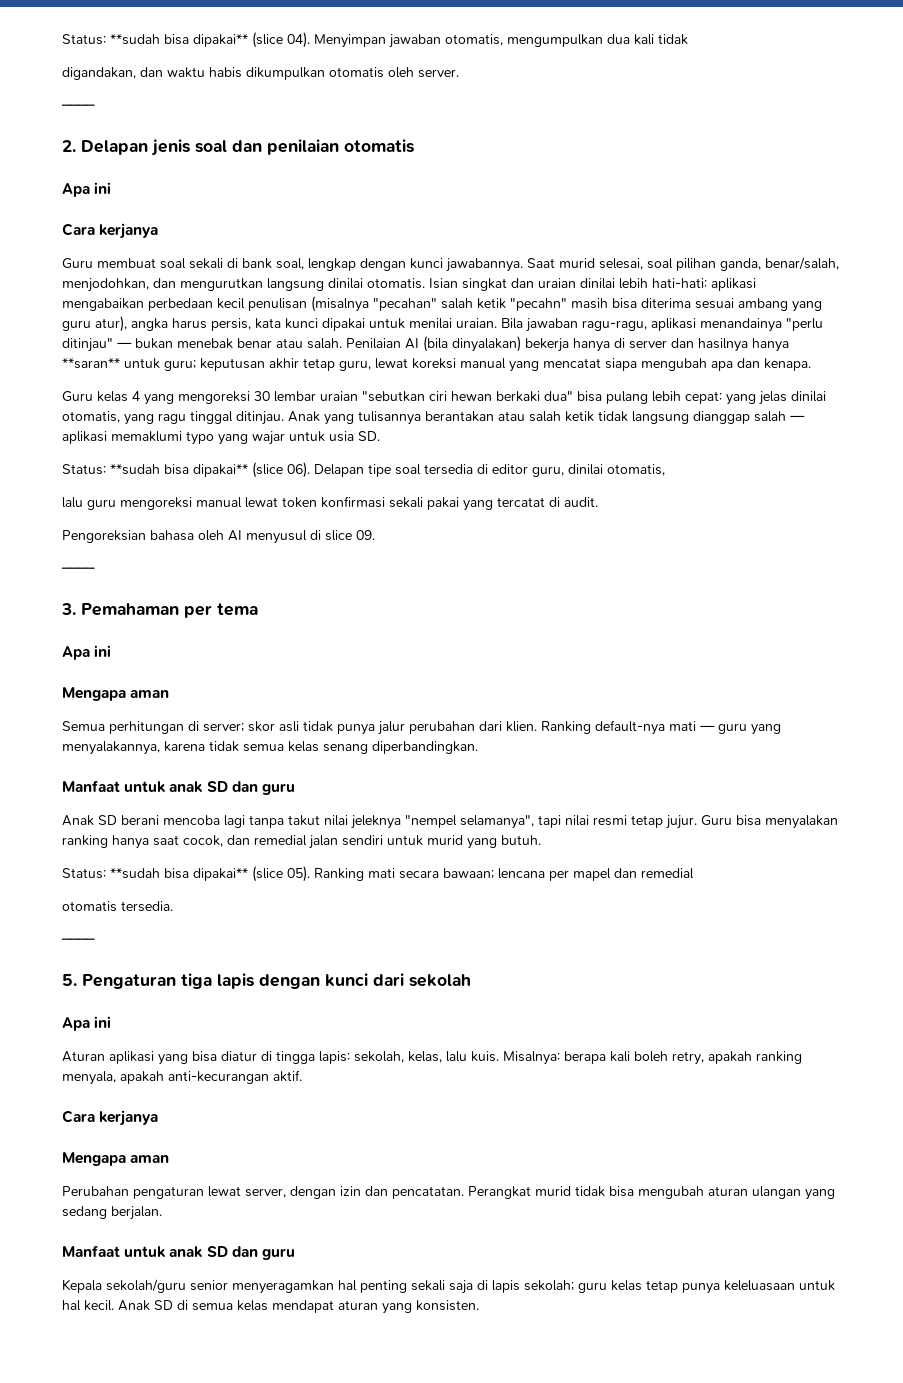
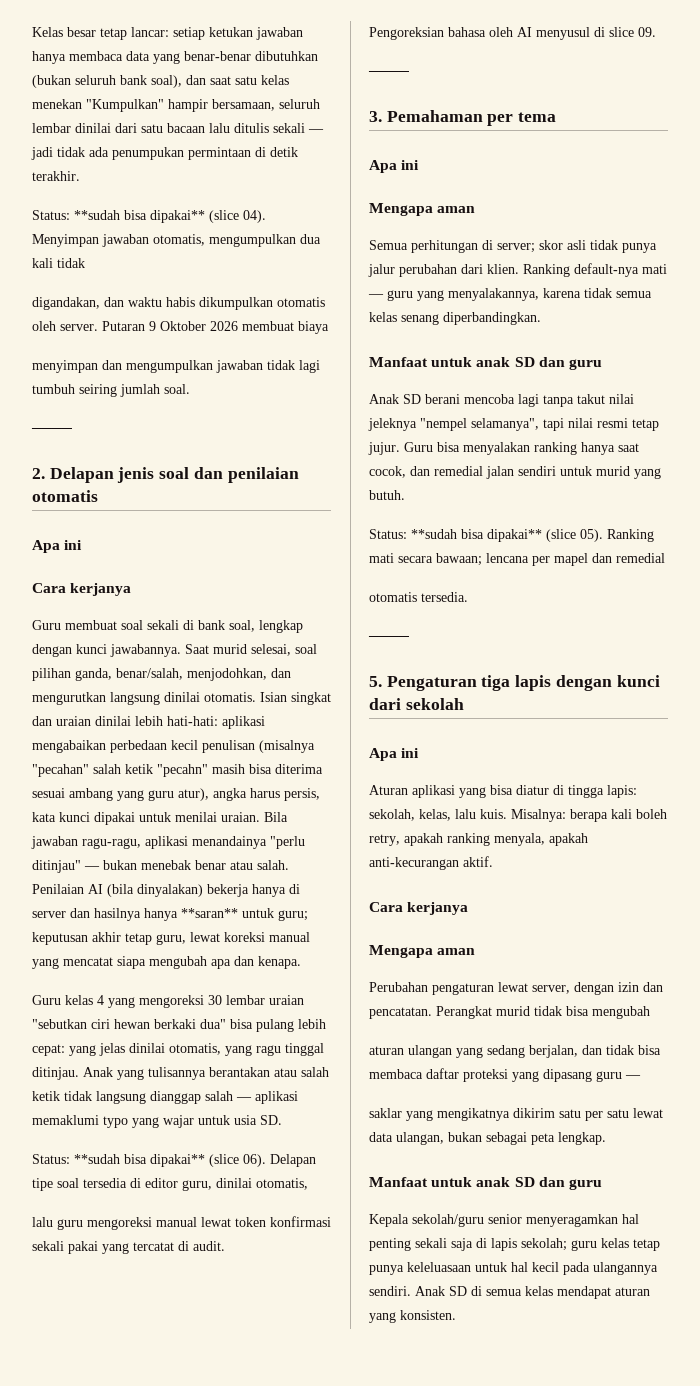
+ Kelas besar tetap lancar: setiap ketukan jawaban hanya membaca data yang benar-benar dibutuhkan (bukan seluruh bank soal), dan saat satu kelas menekan "Kumpulkan" hampir bersamaan, seluruh lembar dinilai dari satu bacaan lalu ditulis sekali — jadi tidak ada penumpukan permintaan di detik terakhir.
+ Putaran 9 Oktober 2026 membuat biaya
+ menyimpan dan mengumpulkan jawaban tidak lagi tumbuh seiring jumlah soal.
- Perangkat murid tidak bisa mengubah aturan ulangan yang sedang berjalan.
+ Perangkat murid tidak bisa mengubah
+ aturan ulangan yang sedang berjalan, dan tidak bisa membaca daftar proteksi yang dipasang guru —
+ saklar yang mengikatnya dikirim satu per satu lewat data ulangan, bukan sebagai peta lengkap.
- Kepala sekolah/guru senior menyeragamkan hal penting sekali saja di lapis sekolah; guru kelas tetap punya keleluasaan untuk hal kecil.
+ Kepala sekolah/guru senior menyeragamkan hal penting sekali saja di lapis sekolah; guru kelas tetap punya keleluasaan untuk hal kecil pada ulangannya sendiri.

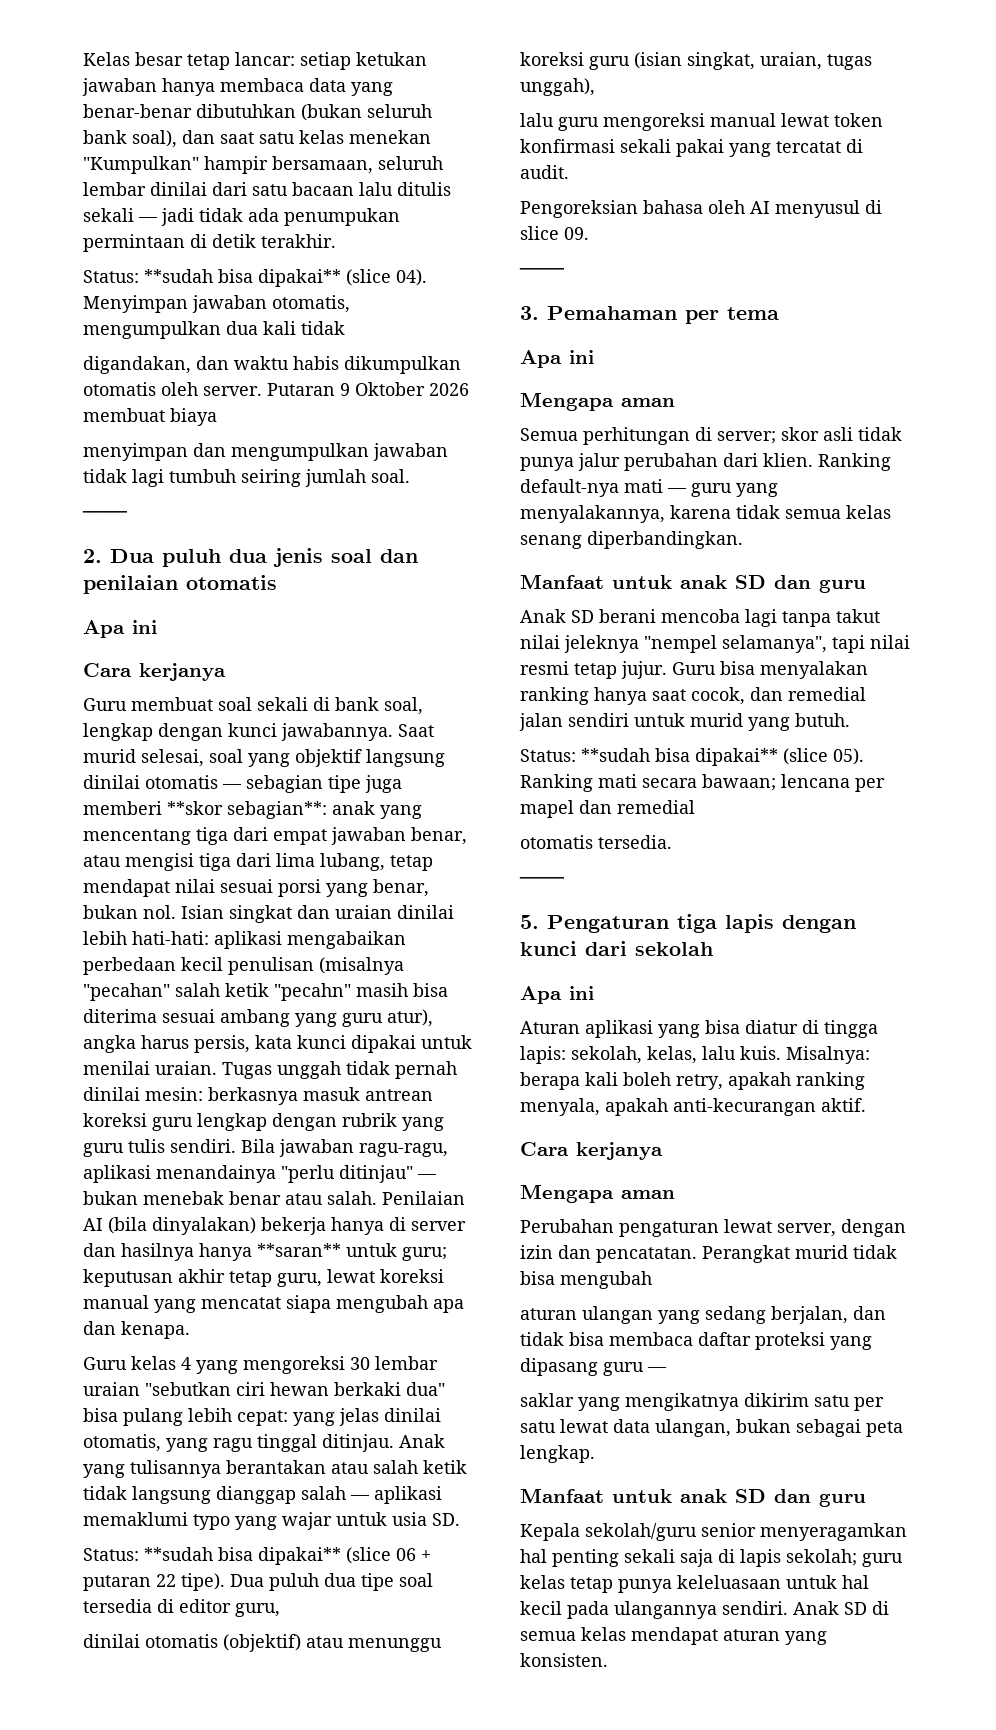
- 2. Delapan jenis soal dan penilaian otomatis
+ 2. Dua puluh dua jenis soal dan penilaian otomatis
- Saat murid selesai, soal pilihan ganda, benar/salah, menjodohkan, dan mengurutkan langsung dinilai otomatis.
+ Saat murid selesai, soal yang objektif langsung dinilai otomatis — sebagian tipe juga memberi **skor sebagian**: anak yang mencentang tiga dari empat jawaban benar, atau mengisi tiga dari lima lubang, tetap mendapat nilai sesuai porsi yang benar, bukan nol.
+ Tugas unggah tidak pernah dinilai mesin: berkasnya masuk antrean koreksi guru lengkap dengan rubrik yang guru tulis sendiri.
- Status: **sudah bisa dipakai** (slice 06). Delapan tipe soal tersedia di editor guru, dinilai otomatis,
+ Status: **sudah bisa dipakai** (slice 06 + putaran 22 tipe). Dua puluh dua tipe soal tersedia di editor guru,
+ dinilai otomatis (objektif) atau menunggu koreksi guru (isian singkat, uraian, tugas unggah),

